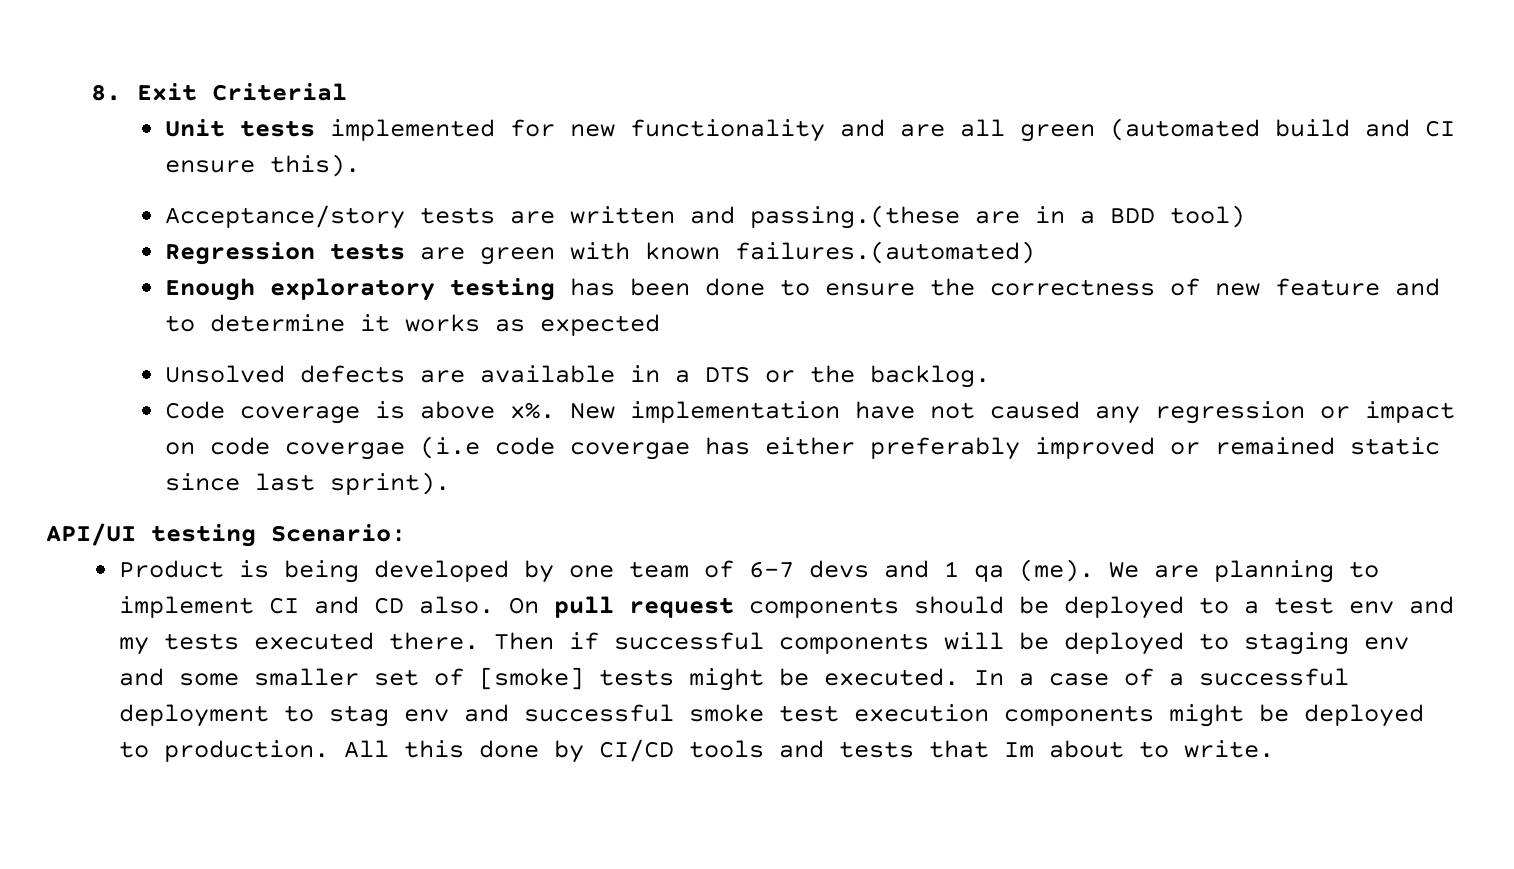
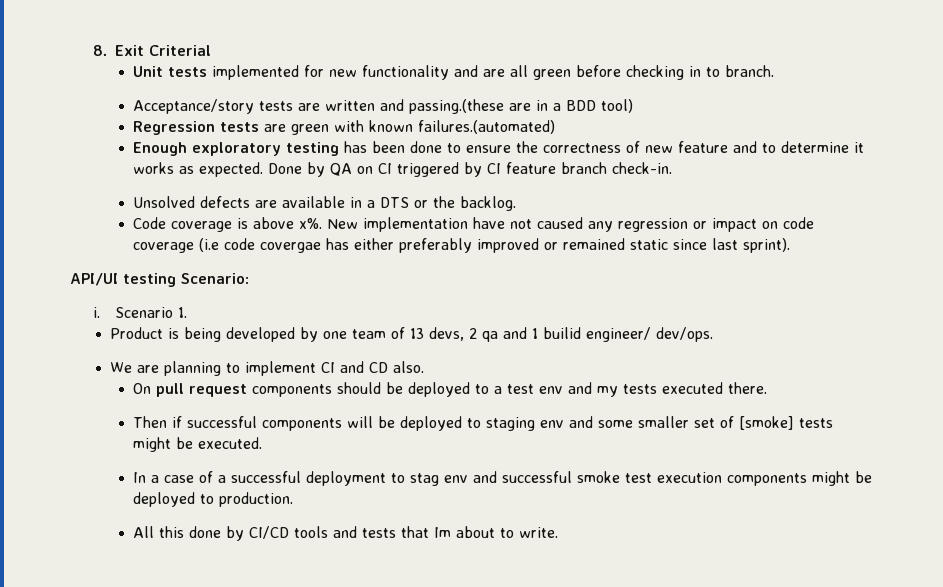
- Unit tests implemented for new functionality and are all green (automated build and CI ensure this).
+ Unit tests implemented for new functionality and are all green before checking in to branch.
- Enough exploratory testing has been done to ensure the correctness of new feature and to determine it works as expected
+ Enough exploratory testing has been done to ensure the correctness of new feature and to determine it works as expected. Done by QA on CI triggered by CI feature branch check-in.
- New implementation have not caused any regression or impact on code covergae (i.e code covergae has either preferably improved or remained static since last sprint).
+ New implementation have not caused any regression or impact on code coverage (i.e code covergae has either preferably improved or remained static since last sprint).
+ i. Scenario 1.
- Product is being developed by one team of 6-7 devs and 1 qa (me). We are planning to implement CI and CD also. On pull request components should be deployed to a test env and my tests executed there. Then if successful components will be deployed to staging env and some smaller set of [smoke] tests might be executed. In a case of a successful deployment to stag env and successful smoke test execution components might be deployed to production. All this done by CI/CD tools and tests that Im about to write.
+ Product is being developed by one team of 13 devs, 2 qa and 1 builid engineer/ dev/ops.
+ We are planning to implement CI and CD also.
+ On pull request components should be deployed to a test env and my tests executed there.
+ Then if successful components will be deployed to staging env and some smaller set of [smoke] tests might be executed.
+ In a case of a successful deployment to stag env and successful smoke test execution components might be deployed to production.
+ All this done by CI/CD tools and tests that Im about to write.

